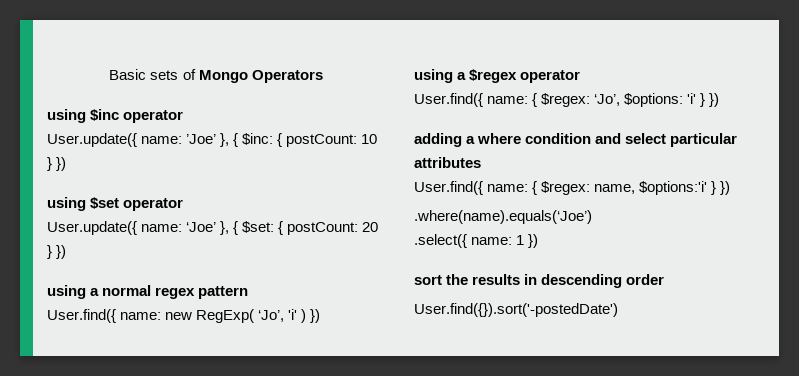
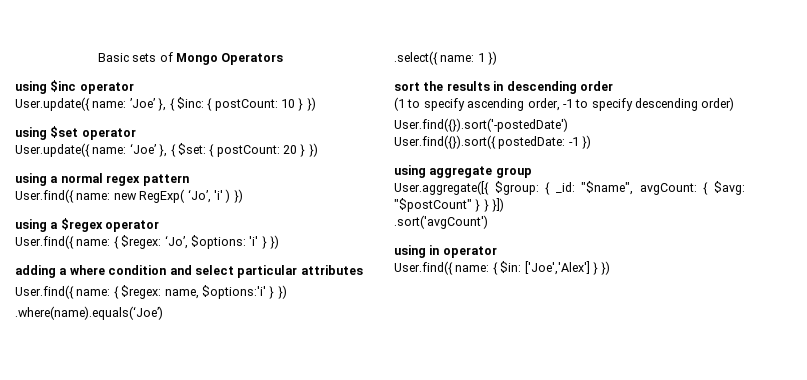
+ (1 to specify ascending order, -1 to specify descending order)
  User.find({}).sort('-postedDate')
+ User.find({}).sort({ postedDate: -1 })
+ using aggregate group
+ User.aggregate([{ $group: { _id: "$name", avgCount: { $avg: "$postCount" } } }])
+ .sort('avgCount')
+ using in operator
+ User.find({ name: { $in: ['Joe','Alex'] } })

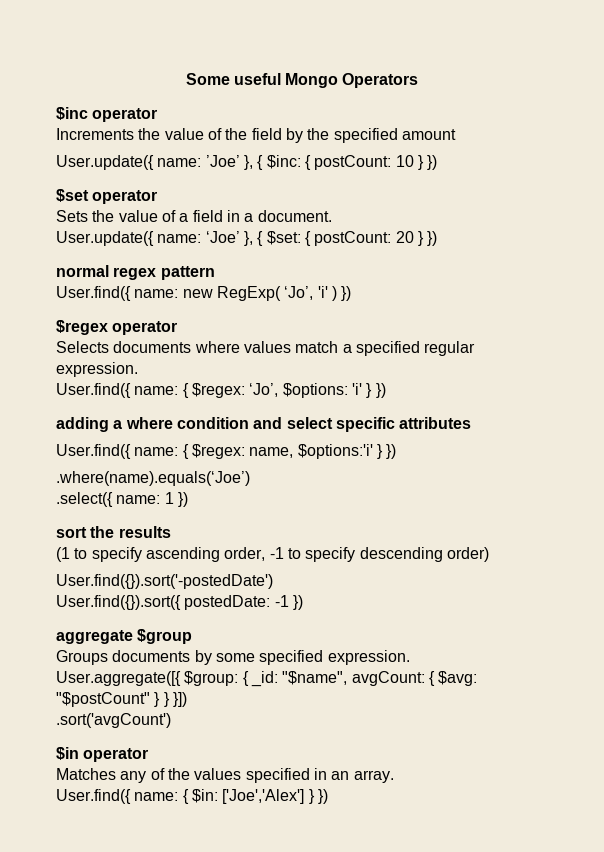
- Basic sets of Mongo Operators
+ Some useful Mongo Operators
- using $inc operator
+ $inc operator
+ Increments the value of the field by the specified amount
- using $set operator
+ $set operator
+ Sets the value of a field in a document.
- using a normal regex pattern
+ normal regex pattern
- using a $regex operator
+ $regex operator
+ Selects documents where values match a specified regular expression.
- adding a where condition and select particular attributes
+ adding a where condition and select specific attributes
- sort the results in descending order
+ sort the results
- using aggregate group
+ aggregate $group
+ Groups documents by some specified expression.
- using in operator
+ $in operator
+ Matches any of the values specified in an array.

